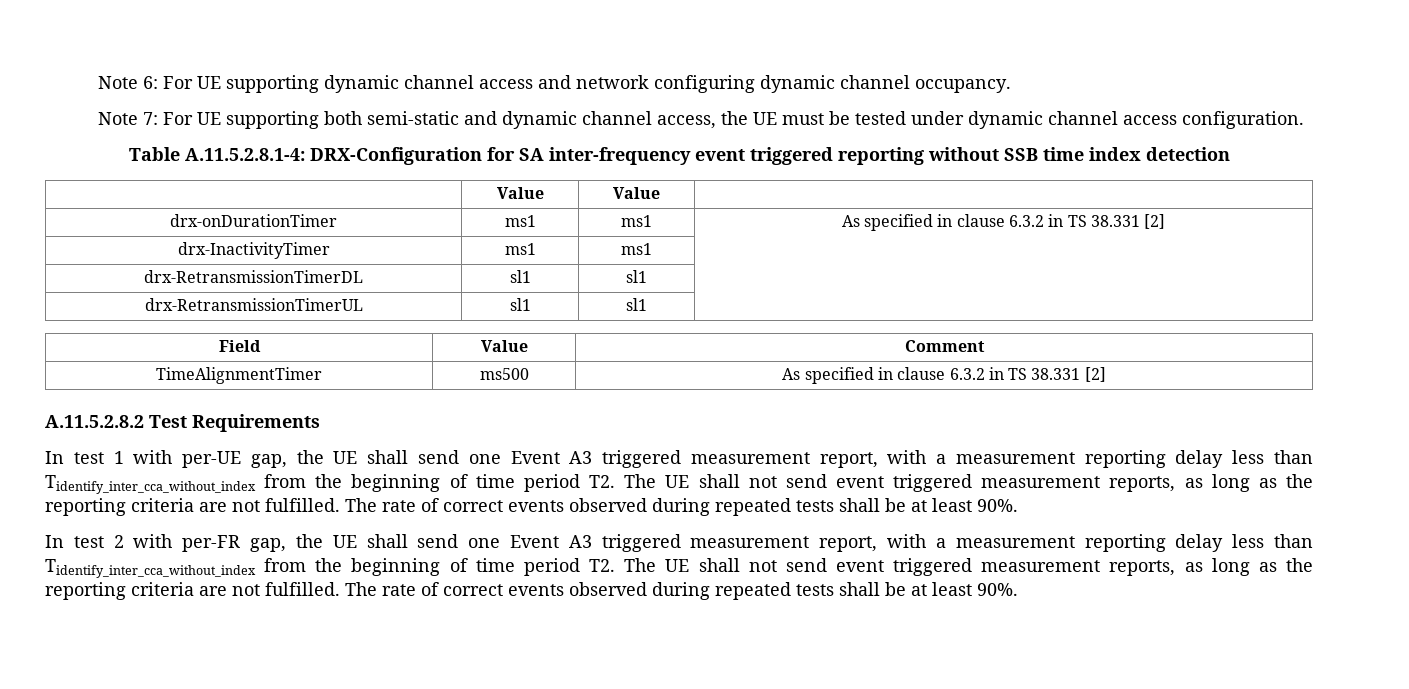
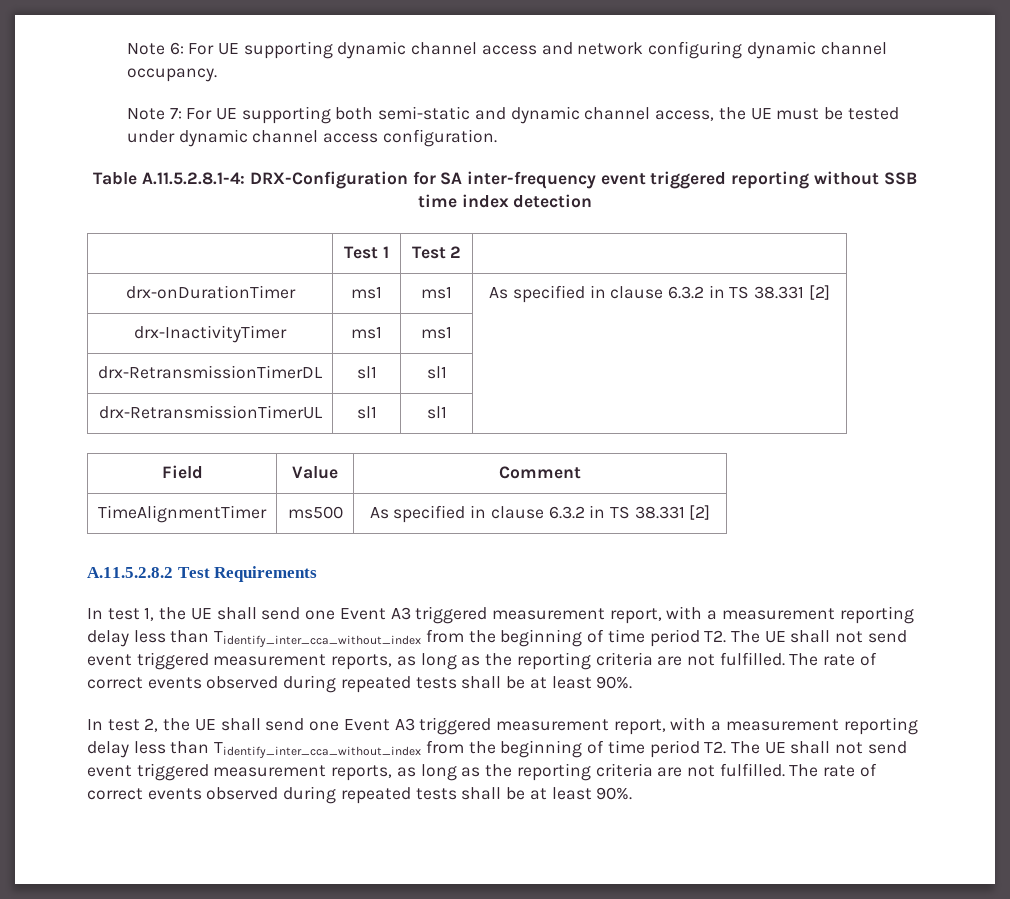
- | Value | Value |
+ | Test 1 | Test 2 |
- In test 1 with per-UE gap, the UE shall send one Event A3 triggered measurement report, with a measurement reporting delay less than Tidentify_inter_cca_without_index from the beginning of time period T2. The UE shall not send event triggered measurement reports, as long as the reporting criteria are not fulfilled.
+ In test 1, the UE shall send one Event A3 triggered measurement report, with a measurement reporting delay less than Tidentify_inter_cca_without_index from the beginning of time period T2. The UE shall not send event triggered measurement reports, as long as the reporting criteria are not fulfilled.
- In test 2 with per-FR gap, the UE shall send one Event A3 triggered measurement report, with a measurement reporting delay less than Tidentify_inter_cca_without_index from the beginning of time period T2. The UE shall not send event triggered measurement reports, as long as the reporting criteria are not fulfilled.
+ In test 2, the UE shall send one Event A3 triggered measurement report, with a measurement reporting delay less than Tidentify_inter_cca_without_index from the beginning of time period T2. The UE shall not send event triggered measurement reports, as long as the reporting criteria are not fulfilled.

